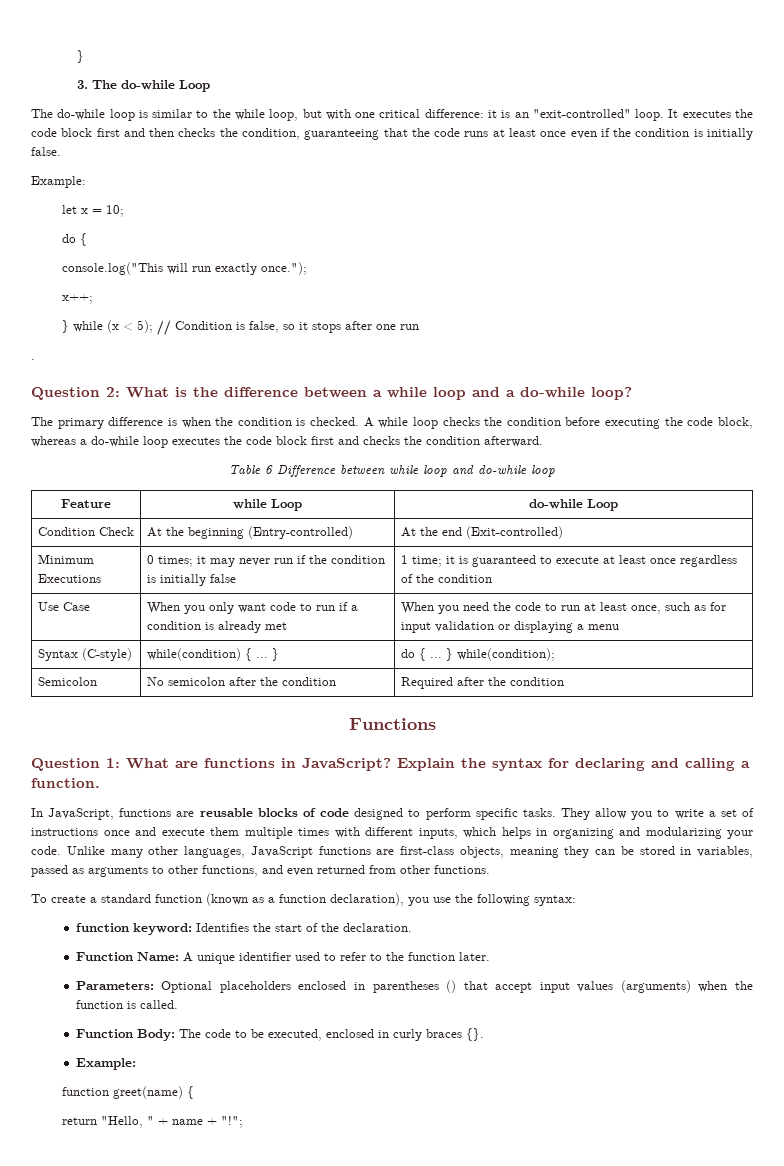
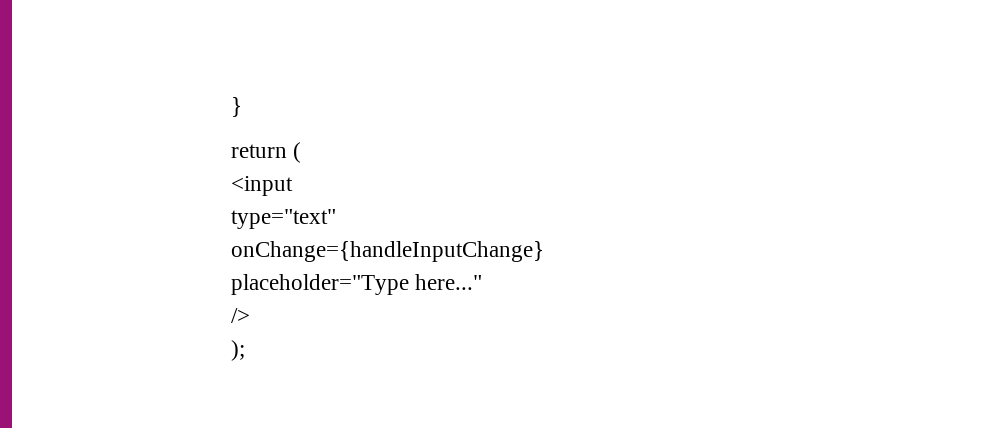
- 3. The do-while Loop
- The do-while loop is similar to the while loop, but with one critical difference: it is an "exit-controlled" loop. It executes the code block first and then checks the condition, guaranteeing that the code runs at least once even if the condition is initially false.
- Example:
- let x = 10;
- do {
- console.log("This will run exactly once.");
- x++;
- } while (x < 5); // Condition is false, so it stops after one run
- .
- Question 2: What is the difference between a while loop and a do-while loop?
- The primary difference is when the condition is checked. A while loop checks the condition before executing the code block, whereas a do-while loop executes the code block first and checks the condition afterward.
- Table 6 Difference between while loop and do-while loop
- Feature | while Loop | do-while Loop
- Condition Check | At the beginning (Entry-controlled) | At the end (Exit-controlled)
- Minimum Executions | 0 times; it may never run if the condition is initially false | 1 time; it is guaranteed to execute at least once regardless of the condition
- Use Case | When you only want code to run if a condition is already met | When you need the code to run at least once, such as for input validation or displaying a menu
- Syntax (C-style) | while(condition) { ... } | do { ... } while(condition);
- Semicolon | No semicolon after the condition | Required after the condition
- Functions
- Question 1: What are functions in JavaScript? Explain the syntax for declaring and calling a function.
- In JavaScript, functions are reusable blocks of code designed to perform specific tasks. They allow you to write a set of instructions once and execute them multiple times with different inputs, which helps in organizing and modularizing your code. Unlike many other languages, JavaScript functions are first-class objects, meaning they can be stored in variables, passed as arguments to other functions, and even returned from other functions.
- To create a standard function (known as a function declaration), you use the following syntax:
- function keyword: Identifies the start of the declaration.
- Function Name: A unique identifier used to refer to the function later.
- Parameters: Optional placeholders enclosed in parentheses () that accept input values (arguments) when the function is called.
- Function Body: The code to be executed, enclosed in curly braces {}.
- Example:
- function greet(name) {
- return "Hello, " + name + "!";
+ return (
+ <input
+ type="text"
+ onChange={handleInputChange}
+ placeholder="Type here..."
+ />
+ );

